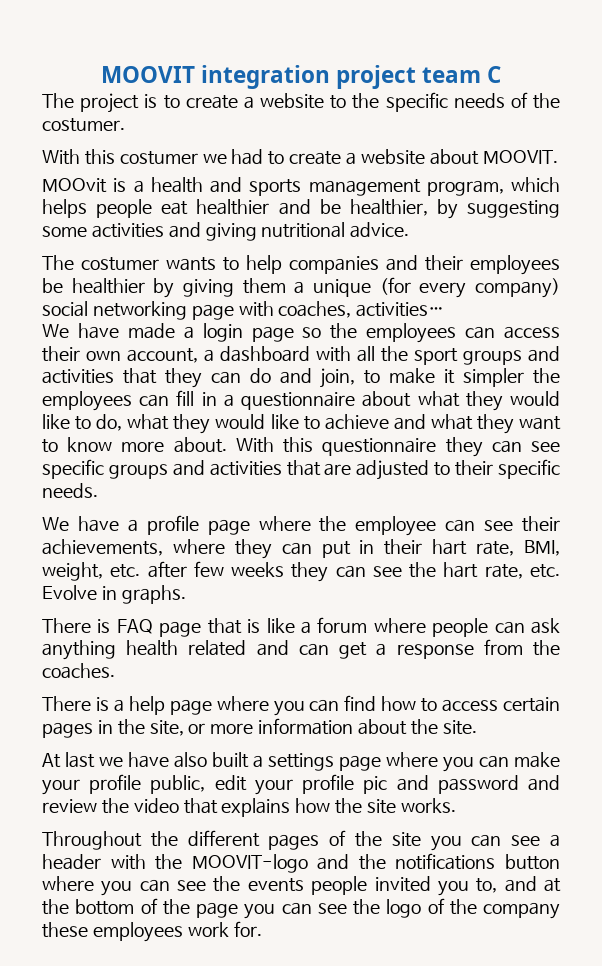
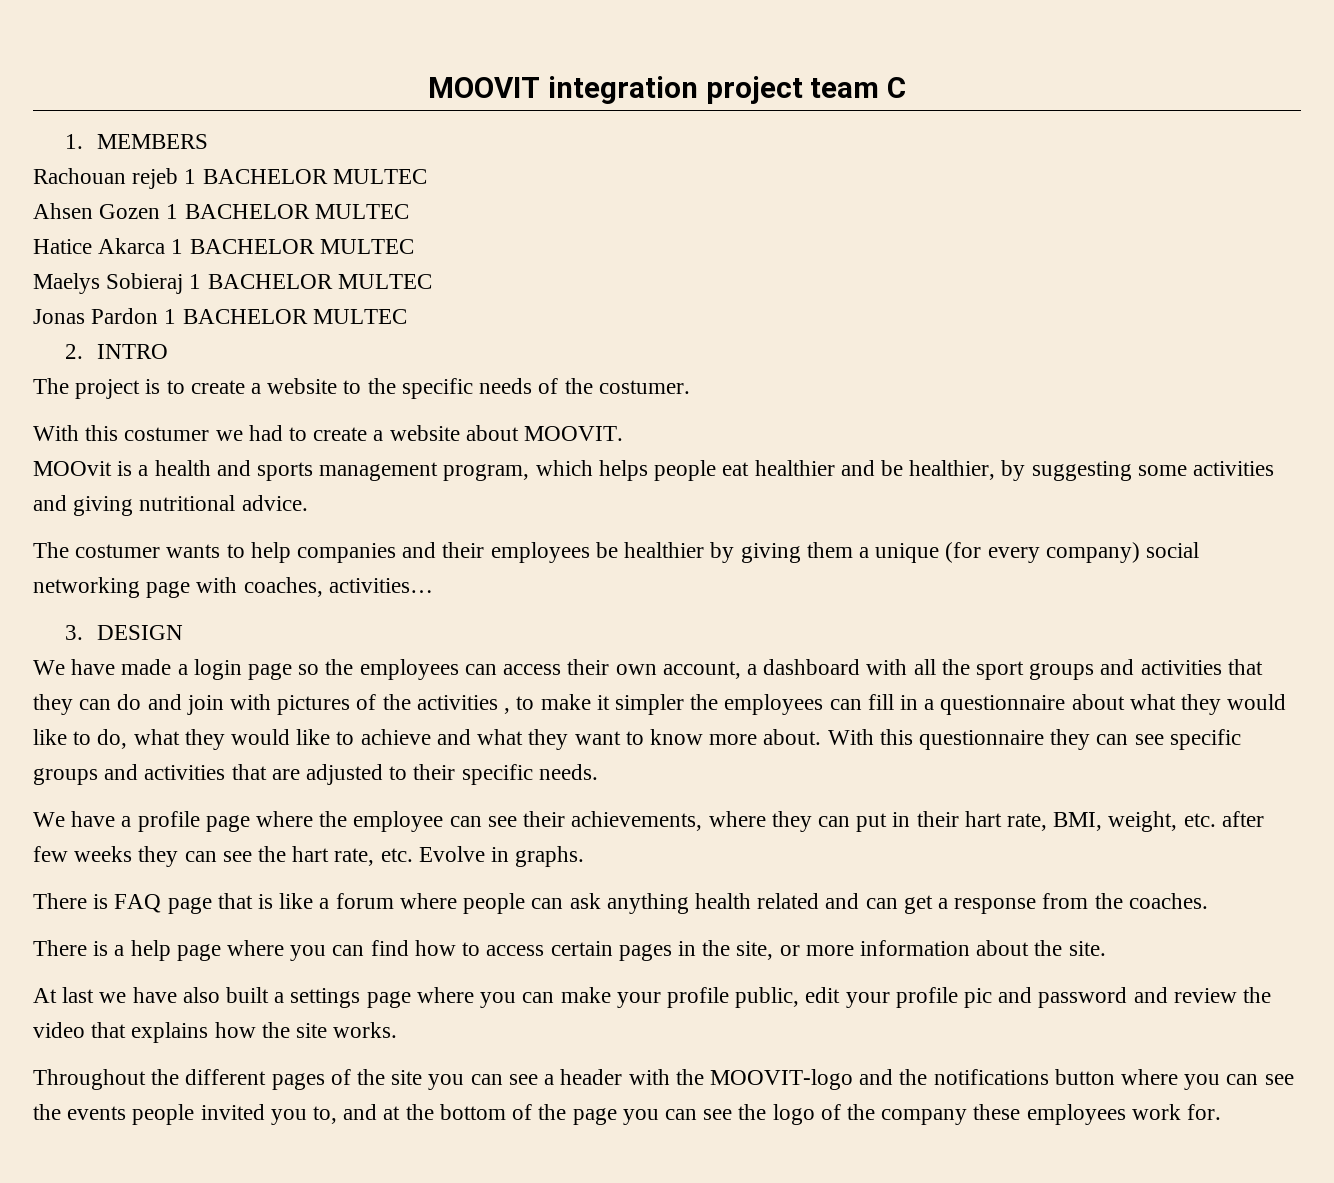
+ 1. MEMBERS
+ Rachouan rejeb 1 BACHELOR MULTEC
+ Ahsen Gozen 1 BACHELOR MULTEC
+ Hatice Akarca 1 BACHELOR MULTEC
+ Maelys Sobieraj 1 BACHELOR MULTEC
+ Jonas Pardon 1 BACHELOR MULTEC
+ 2. INTRO
+ 3. DESIGN
- We have made a login page so the employees can access their own account, a dashboard with all the sport groups and activities that they can do and join, to make it simpler the employees can fill in a questionnaire about what they would like to do, what they would like to achieve and what they want to know more about.
+ We have made a login page so the employees can access their own account, a dashboard with all the sport groups and activities that they can do and join with pictures of the activities , to make it simpler the employees can fill in a questionnaire about what they would like to do, what they would like to achieve and what they want to know more about.

